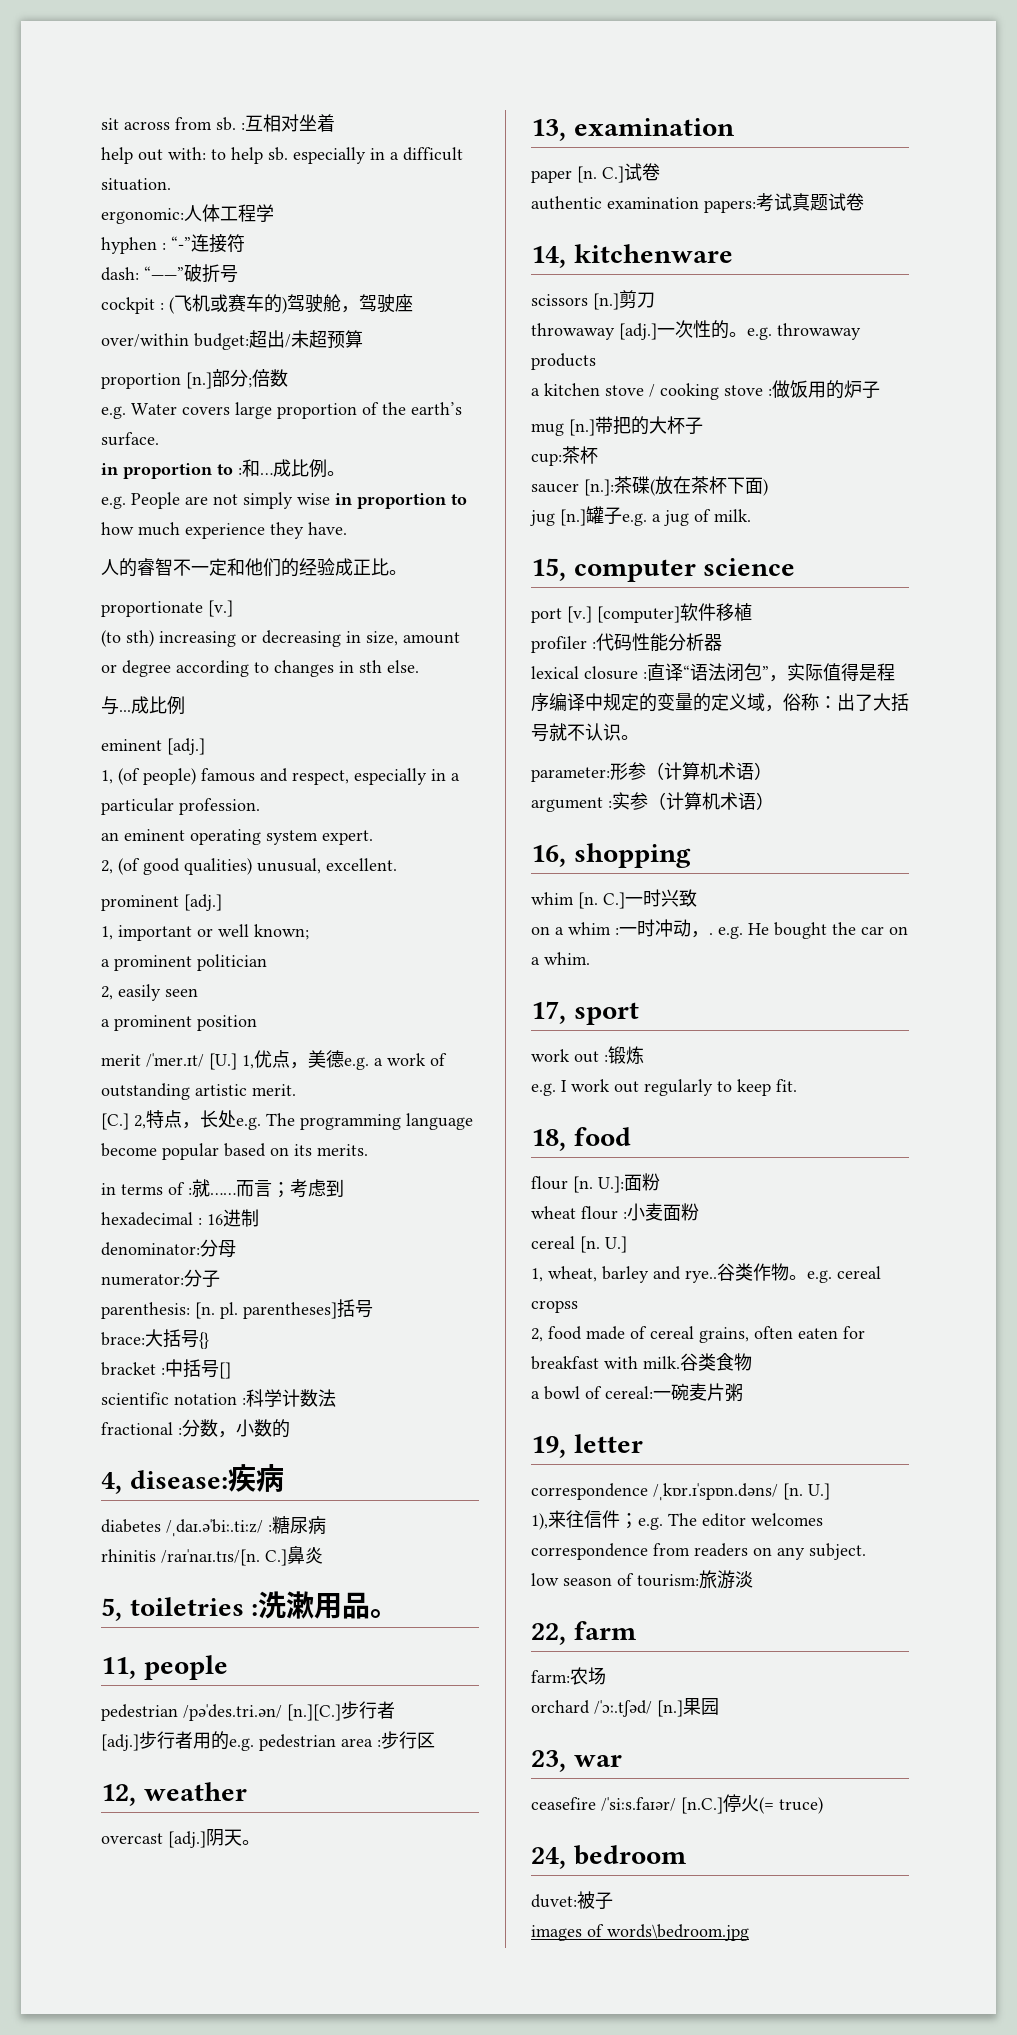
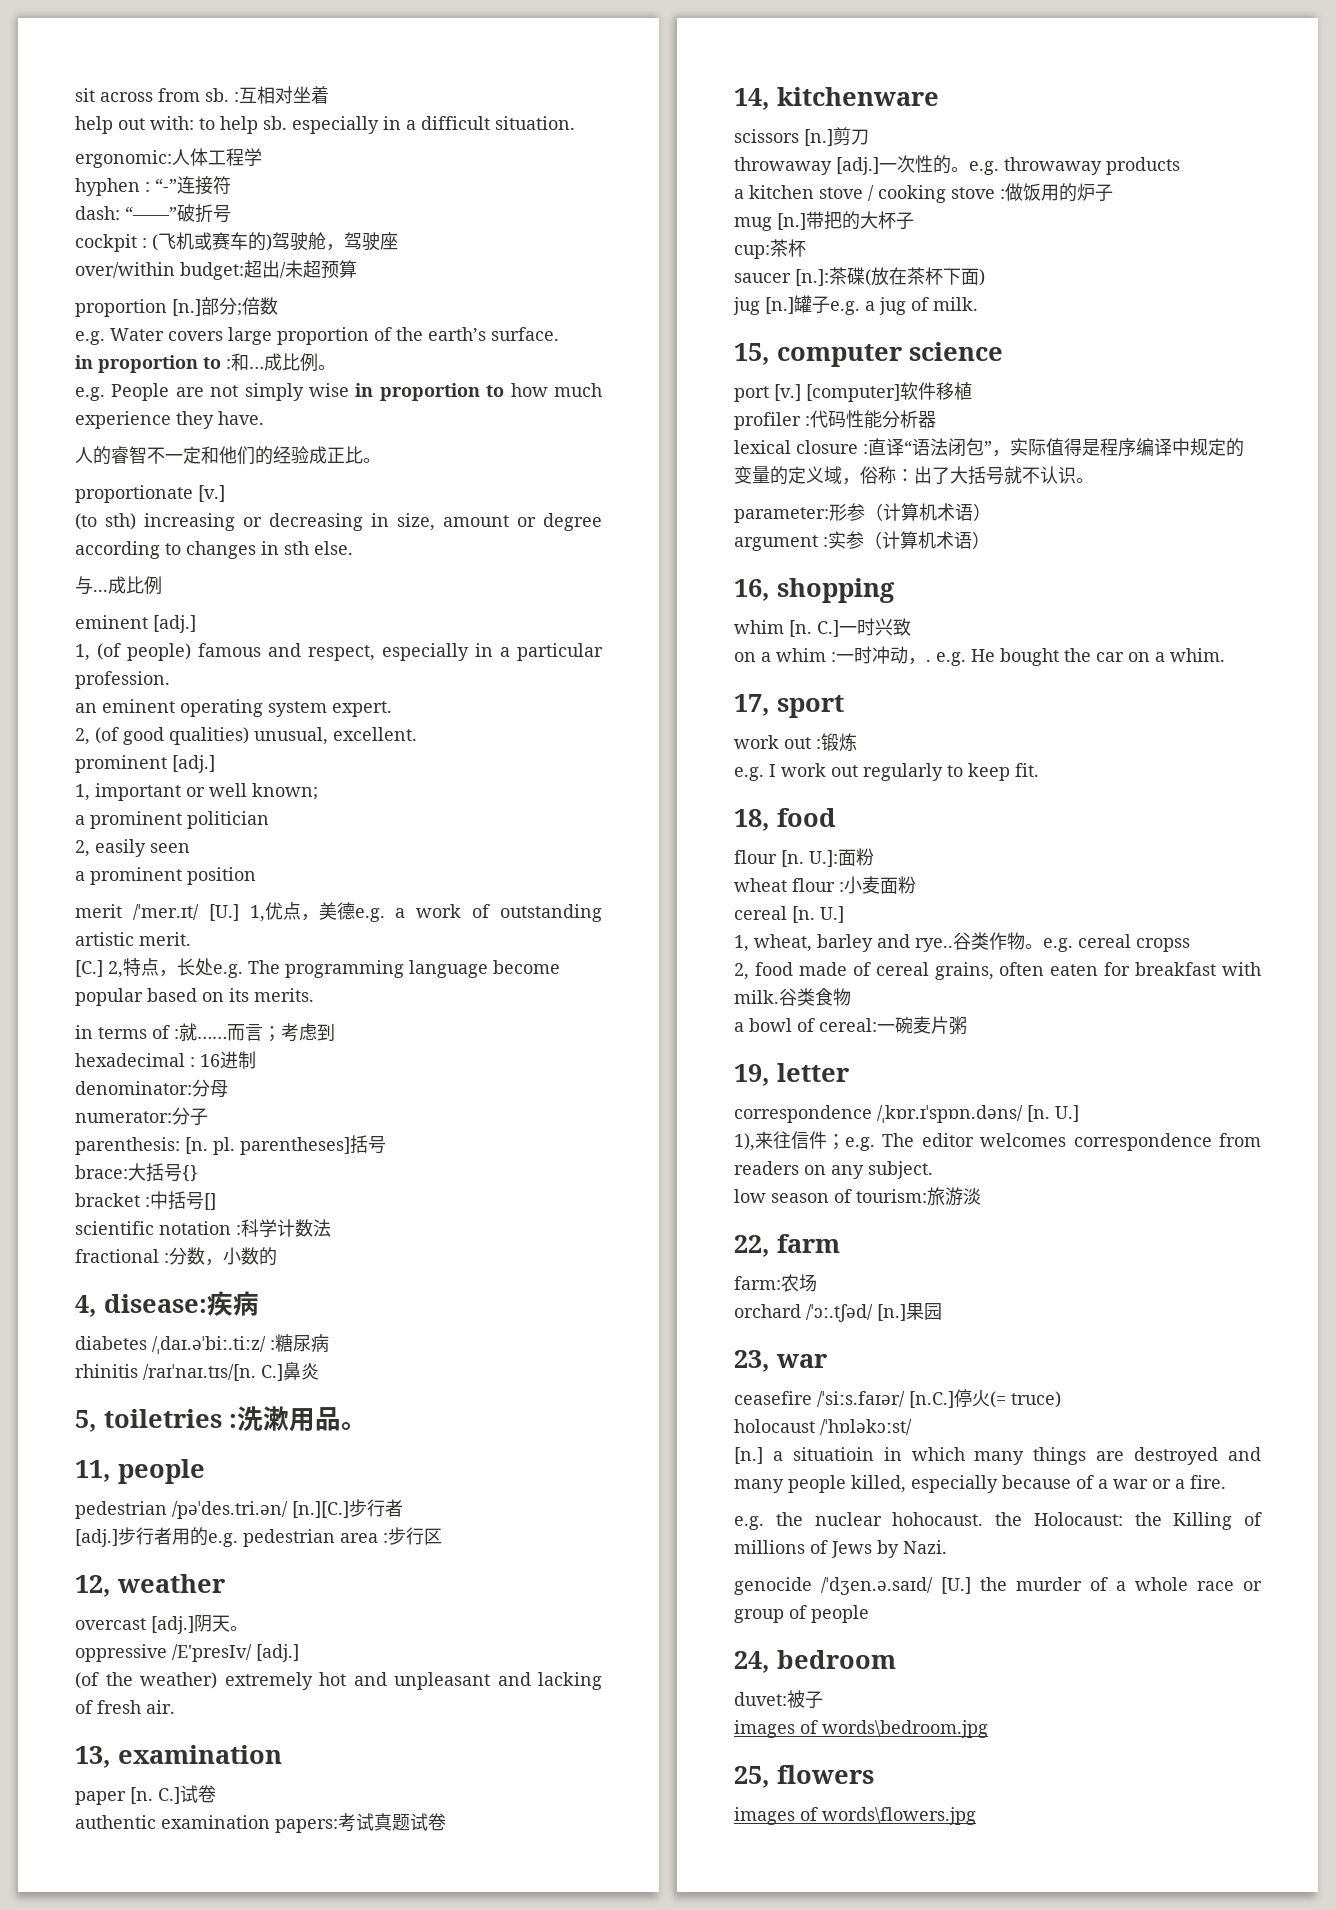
+ oppressive /E'presIv/ [adj.]
+ (of the weather) extremely hot and unpleasant and lacking of fresh air.
+ holocaust /ˈhɒləkɔːst/
+ [n.] a situatioin in which many things are destroyed and many people killed, especially because of a war or a fire.
+ e.g. the nuclear hohocaust. the Holocaust: the Killing of millions of Jews by Nazi.
+ genocide /ˈdʒen.ə.saɪd/ [U.] the murder of a whole race or group of people
+ 25, flowers
+ images of words\flowers.jpg

